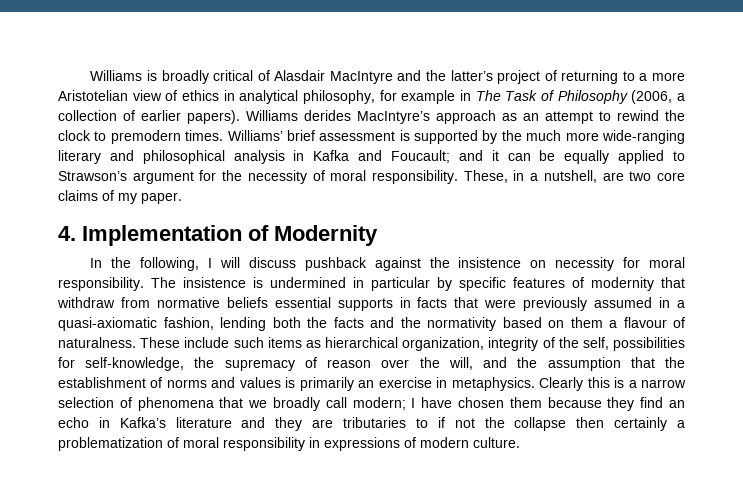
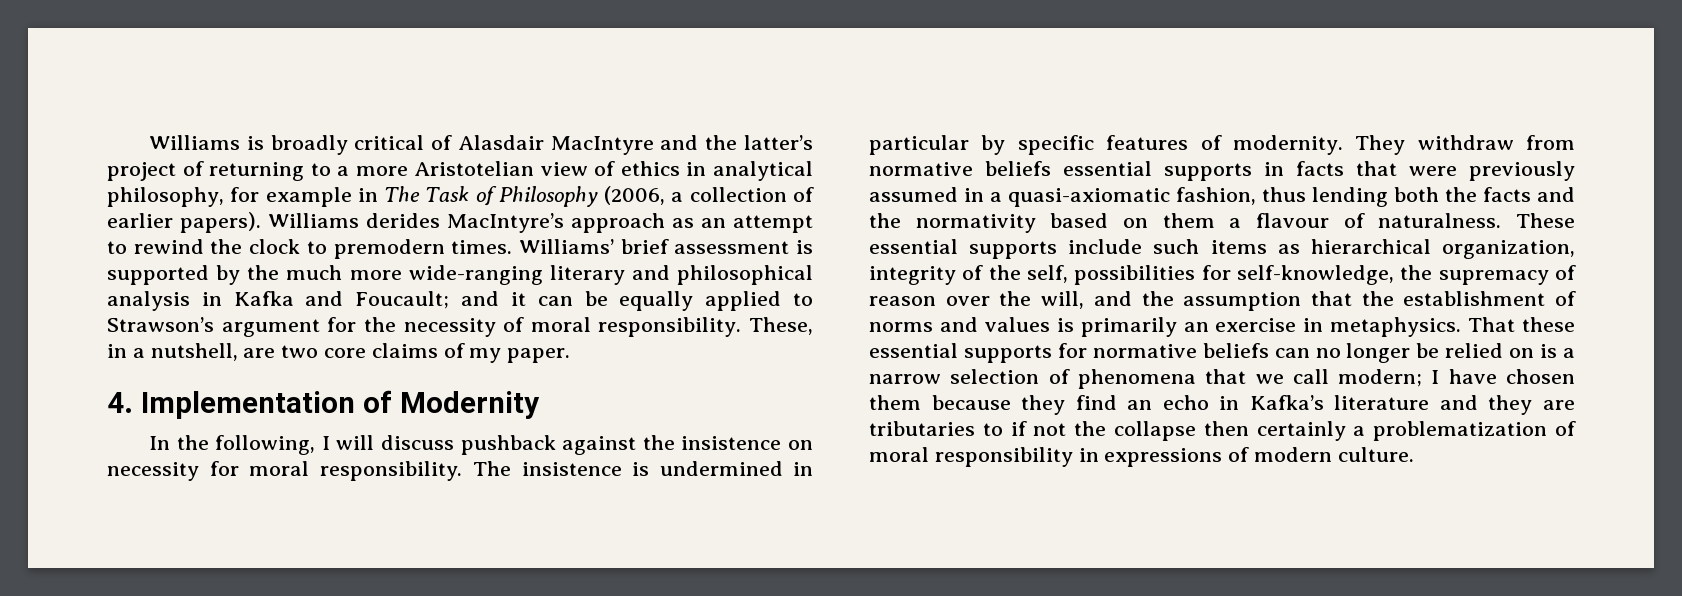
- The insistence is undermined in particular by specific features of modernity that withdraw from normative beliefs essential supports in facts that were previously assumed in a quasi-axiomatic fashion, lending both the facts and the normativity based on them a flavour of naturalness.
+ The insistence is undermined in particular by specific features of modernity. They withdraw from normative beliefs essential supports in facts that were previously assumed in a quasi-axiomatic fashion, thus lending both the facts and the normativity based on them a flavour of naturalness.
- These include such items as hierarchical organization, integrity of the self, possibilities for self-knowledge, the supremacy of reason over the will, and the assumption that the establishment of norms and values is primarily an exercise in metaphysics.
+ These essential supports include such items as hierarchical organization, integrity of the self, possibilities for self-knowledge, the supremacy of reason over the will, and the assumption that the establishment of norms and values is primarily an exercise in metaphysics.
- Clearly this is a narrow selection of phenomena that we broadly call modern; I have chosen them because they find an echo in Kafka’s literature and they are tributaries to if not the collapse then certainly a problematization of moral responsibility in expressions of modern culture.
+ That these essential supports for normative beliefs can no longer be relied on is a narrow selection of phenomena that we call modern; I have chosen them because they find an echo in Kafka’s literature and they are tributaries to if not the collapse then certainly a problematization of moral responsibility in expressions of modern culture.

